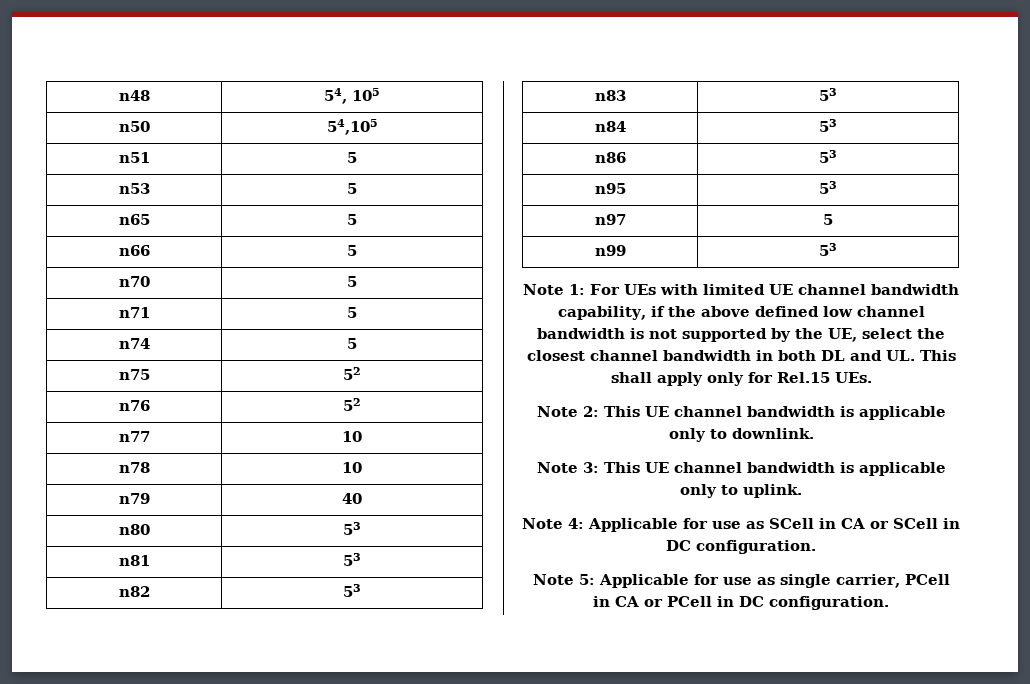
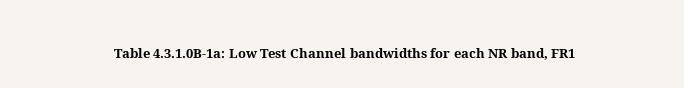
- n48 | 54, 105
- n50 | 54,105
- n51 | 5
- n53 | 5
- n65 | 5
- n66 | 5
- n70 | 5
- n71 | 5
- n74 | 5
- n75 | 52
- n76 | 52
- n77 | 10
- n78 | 10
- n79 | 40
- n80 | 53
- n81 | 53
- n82 | 53
- n83 | 53
- n84 | 53
- n86 | 53
- n95 | 53
- n97 | 5
- n99 | 53
- Note 1: For UEs with limited UE channel bandwidth capability, if the above defined low channel bandwidth is not supported by the UE, select the closest channel bandwidth in both DL and UL. This shall apply only for Rel.15 UEs.
- Note 2: This UE channel bandwidth is applicable only to downlink.
- Note 3: This UE channel bandwidth is applicable only to uplink.
- Note 4: Applicable for use as SCell in CA or SCell in DC configuration.
- Note 5: Applicable for use as single carrier, PCell in CA or PCell in DC configuration.
+ Table 4.3.1.0B-1a: Low Test Channel bandwidths for each NR band, FR1

